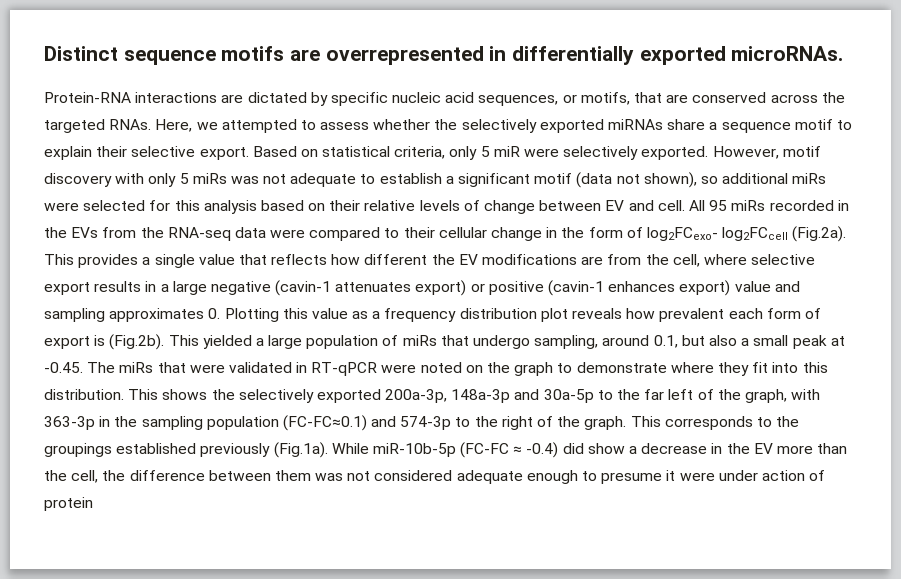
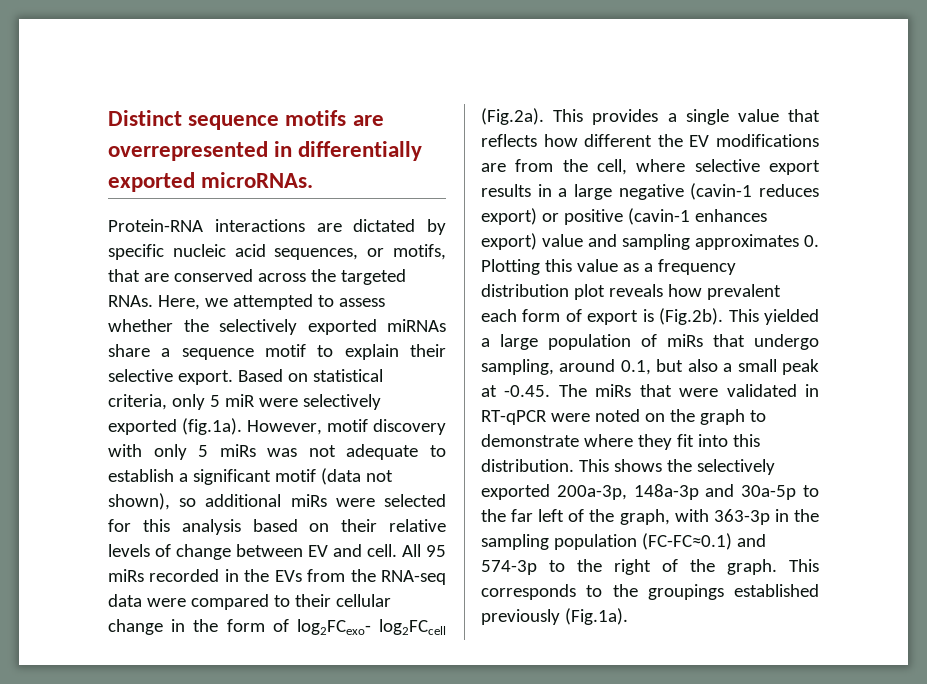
- Based on statistical criteria, only 5 miR were selectively exported. However, motif discovery with only 5 miRs was not adequate to establish a significant motif (data not shown), so additional miRs were selected for this analysis based on their relative levels of change between EV and cell.
+ Based on statistical criteria, only 5 miR were selectively exported (fig.1a). However, motif discovery with only 5 miRs was not adequate to establish a significant motif (data not shown), so additional miRs were selected for this analysis based on their relative levels of change between EV and cell.
- All 95 miRs recorded in the EVs from the RNA-seq data were compared to their cellular change in the form of log2FCexo- log2FCcell (Fig.2a). This provides a single value that reflects how different the EV modifications are from the cell, where selective export results in a large negative (cavin-1 attenuates export) or positive (cavin-1 enhances export) value and sampling approximates 0. Plotting this value as a frequency distribution plot reveals how prevalent each form of export is (Fig.2b). This yielded a large population of miRs that undergo sampling, around 0.1, but also a small peak at -0.45. The miRs that were validated in RT-qPCR were noted on the graph to demonstrate where they fit into this distribution.
+ All 95 miRs recorded in the EVs from the RNA-seq data were compared to their cellular change in the form of log2FCexo- log2FCcell (Fig.2a). This provides a single value that reflects how different the EV modifications are from the cell, where selective export results in a large negative (cavin-1 reduces export) or positive (cavin-1 enhances export) value and sampling approximates 0. Plotting this value as a frequency distribution plot reveals how prevalent each form of export is (Fig.2b). This yielded a large population of miRs that undergo sampling, around 0.1, but also a small peak at -0.45. The miRs that were validated in RT-qPCR were noted on the graph to demonstrate where they fit into this distribution.
- This corresponds to the groupings established previously (Fig.1a). While miR-10b-5p (FC-FC ≈ -0.4) did show a decrease in the EV more than the cell, the difference between them was not considered adequate enough to presume it were under action of protein
+ This corresponds to the groupings established previously (Fig.1a).

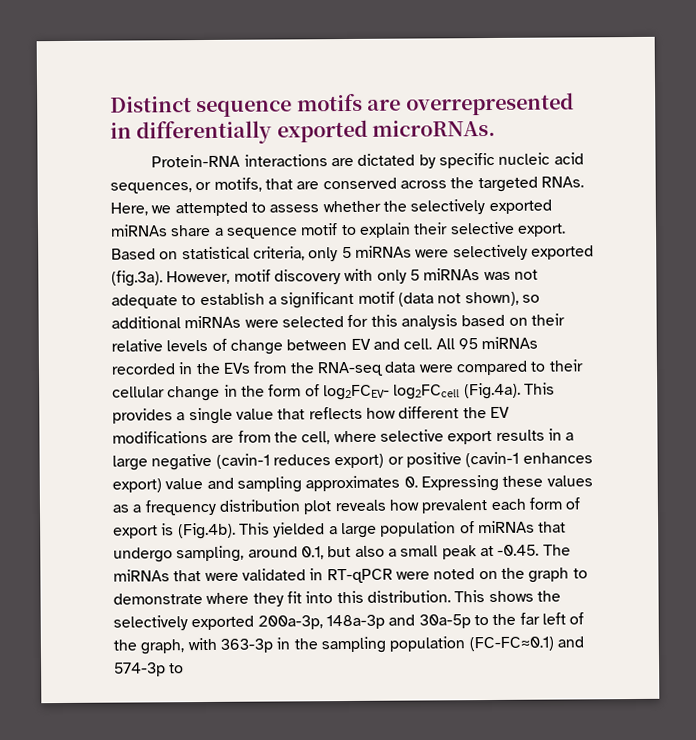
- Based on statistical criteria, only 5 miR were selectively exported (fig.1a). However, motif discovery with only 5 miRs was not adequate to establish a significant motif (data not shown), so additional miRs were selected for this analysis based on their relative levels of change between EV and cell.
+ Based on statistical criteria, only 5 miRNAs were selectively exported (fig.3a). However, motif discovery with only 5 miRNAs was not adequate to establish a significant motif (data not shown), so additional miRNAs were selected for this analysis based on their relative levels of change between EV and cell.
- All 95 miRs recorded in the EVs from the RNA-seq data were compared to their cellular change in the form of log2FCexo- log2FCcell (Fig.2a). This provides a single value that reflects how different the EV modifications are from the cell, where selective export results in a large negative (cavin-1 reduces export) or positive (cavin-1 enhances export) value and sampling approximates 0. Plotting this value as a frequency distribution plot reveals how prevalent each form of export is (Fig.2b). This yielded a large population of miRs that undergo sampling, around 0.1, but also a small peak at -0.45. The miRs that were validated in RT-qPCR were noted on the graph to demonstrate where they fit into this distribution.
+ All 95 miRNAs recorded in the EVs from the RNA-seq data were compared to their cellular change in the form of log2FCEV- log2FCcell (Fig.4a). This provides a single value that reflects how different the EV modifications are from the cell, where selective export results in a large negative (cavin-1 reduces export) or positive (cavin-1 enhances export) value and sampling approximates 0. Expressing these values as a frequency distribution plot reveals how prevalent each form of export is (Fig.4b). This yielded a large population of miRNAs that undergo sampling, around 0.1, but also a small peak at -0.45. The miRNAs that were validated in RT-qPCR were noted on the graph to demonstrate where they fit into this distribution.
- This shows the selectively exported 200a-3p, 148a-3p and 30a-5p to the far left of the graph, with 363-3p in the sampling population (FC-FC≈0.1) and 574-3p to the right of the graph. This corresponds to the groupings established previously (Fig.1a).
+ This shows the selectively exported 200a-3p, 148a-3p and 30a-5p to the far left of the graph, with 363-3p in the sampling population (FC-FC≈0.1) and 574-3p to

